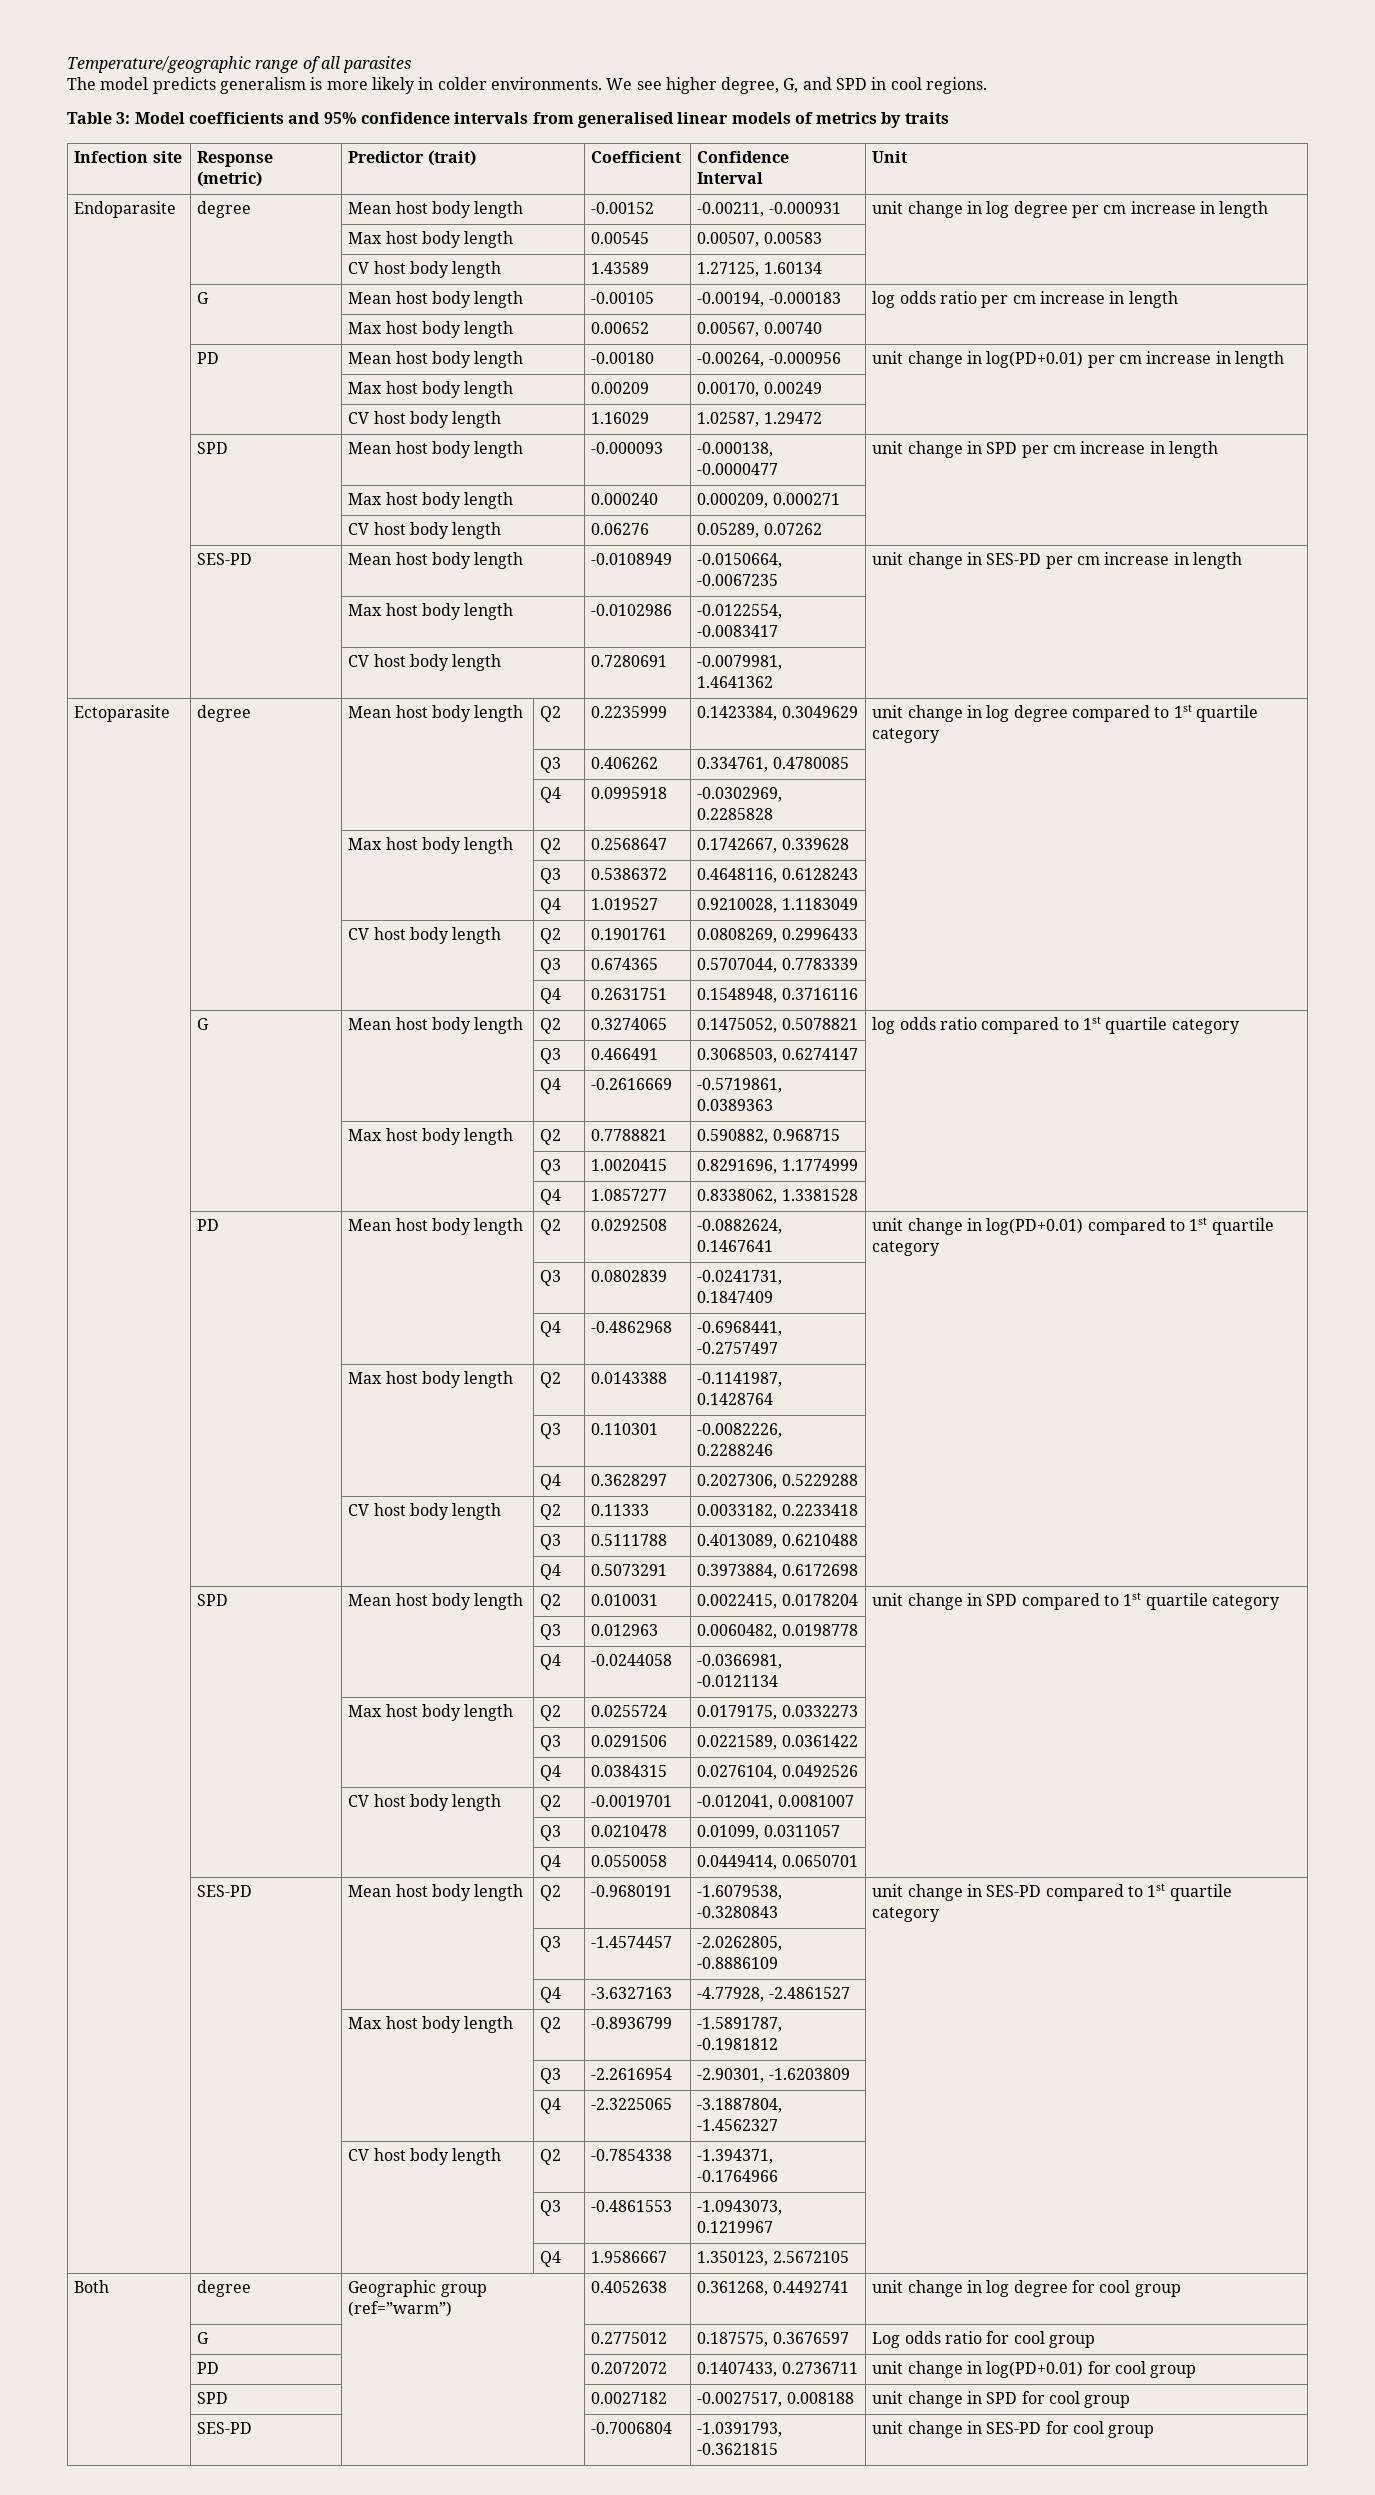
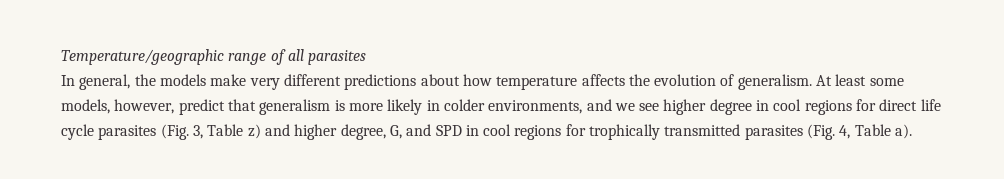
- The model predicts generalism is more likely in colder environments. We see higher degree, G, and SPD in cool regions.
- Table 3: Model coefficients and 95% confidence intervals from generalised linear models of metrics by traits
- Infection site | Response (metric) | Predictor (trait) | Coefficient | Confidence Interval | Unit
- Endoparasite | degree | Mean host body length | -0.00152 | -0.00211, -0.000931 | unit change in log degree per cm increase in length
- | | Max host body length | 0.00545 | 0.00507, 0.00583 |
- | | CV host body length | 1.43589 | 1.27125, 1.60134 |
- | G | Mean host body length | -0.00105 | -0.00194, -0.000183 | log odds ratio per cm increase in length
- | | Max host body length | 0.00652 | 0.00567, 0.00740 |
- | PD | Mean host body length | -0.00180 | -0.00264, -0.000956 | unit change in log(PD+0.01) per cm increase in length
- | | Max host body length | 0.00209 | 0.00170, 0.00249 |
- | | CV host body length | 1.16029 | 1.02587, 1.29472 |
- | SPD | Mean host body length | -0.000093 | -0.000138, -0.0000477 | unit change in SPD per cm increase in length
- | | Max host body length | 0.000240 | 0.000209, 0.000271 |
- | | CV host body length | 0.06276 | 0.05289, 0.07262 |
- | SES-PD | Mean host body length | -0.0108949 | -0.0150664, -0.0067235 | unit change in SES-PD per cm increase in length
- | | Max host body length | -0.0102986 | -0.0122554, -0.0083417 |
- | | CV host body length | 0.7280691 | -0.0079981, 1.4641362 |
- Ectoparasite | degree | Mean host body length | Q2 | 0.2235999 | 0.1423384, 0.3049629 | unit change in log degree compared to 1st quartile category
- | | | Q3 | 0.406262 | 0.334761, 0.4780085 |
- | | | Q4 | 0.0995918 | -0.0302969, 0.2285828 |
- | | Max host body length | Q2 | 0.2568647 | 0.1742667, 0.339628 |
- | | | Q3 | 0.5386372 | 0.4648116, 0.6128243 |
- | | | Q4 | 1.019527 | 0.9210028, 1.1183049 |
- | | CV host body length | Q2 | 0.1901761 | 0.0808269, 0.2996433 |
- | | | Q3 | 0.674365 | 0.5707044, 0.7783339 |
- | | | Q4 | 0.2631751 | 0.1548948, 0.3716116 |
- | G | Mean host body length | Q2 | 0.3274065 | 0.1475052, 0.5078821 | log odds ratio compared to 1st quartile category
- | | | Q3 | 0.466491 | 0.3068503, 0.6274147 |
- | | | Q4 | -0.2616669 | -0.5719861, 0.0389363 |
- | | Max host body length | Q2 | 0.7788821 | 0.590882, 0.968715 |
- | | | Q3 | 1.0020415 | 0.8291696, 1.1774999 |
- | | | Q4 | 1.0857277 | 0.8338062, 1.3381528 |
- | PD | Mean host body length | Q2 | 0.0292508 | -0.0882624, 0.1467641 | unit change in log(PD+0.01) compared to 1st quartile category
- | | | Q3 | 0.0802839 | -0.0241731, 0.1847409 |
- | | | Q4 | -0.4862968 | -0.6968441, -0.2757497 |
- | | Max host body length | Q2 | 0.0143388 | -0.1141987, 0.1428764 |
- | | | Q3 | 0.110301 | -0.0082226, 0.2288246 |
- | | | Q4 | 0.3628297 | 0.2027306, 0.5229288 |
- | | CV host body length | Q2 | 0.11333 | 0.0033182, 0.2233418 |
- | | | Q3 | 0.5111788 | 0.4013089, 0.6210488 |
- | | | Q4 | 0.5073291 | 0.3973884, 0.6172698 |
- | SPD | Mean host body length | Q2 | 0.010031 | 0.0022415, 0.0178204 | unit change in SPD compared to 1st quartile category
- | | | Q3 | 0.012963 | 0.0060482, 0.0198778 |
- | | | Q4 | -0.0244058 | -0.0366981, -0.0121134 |
- | | Max host body length | Q2 | 0.0255724 | 0.0179175, 0.0332273 |
- | | | Q3 | 0.0291506 | 0.0221589, 0.0361422 |
- | | | Q4 | 0.0384315 | 0.0276104, 0.0492526 |
- | | CV host body length | Q2 | -0.0019701 | -0.012041, 0.0081007 |
- | | | Q3 | 0.0210478 | 0.01099, 0.0311057 |
- | | | Q4 | 0.0550058 | 0.0449414, 0.0650701 |
- | SES-PD | Mean host body length | Q2 | -0.9680191 | -1.6079538, -0.3280843 | unit change in SES-PD compared to 1st quartile category
- | | | Q3 | -1.4574457 | -2.0262805, -0.8886109 |
- | | | Q4 | -3.6327163 | -4.77928, -2.4861527 |
- | | Max host body length | Q2 | -0.8936799 | -1.5891787, -0.1981812 |
- | | | Q3 | -2.2616954 | -2.90301, -1.6203809 |
- | | | Q4 | -2.3225065 | -3.1887804, -1.4562327 |
- | | CV host body length | Q2 | -0.7854338 | -1.394371, -0.1764966 |
- | | | Q3 | -0.4861553 | -1.0943073, 0.1219967 |
- | | | Q4 | 1.9586667 | 1.350123, 2.5672105 |
- Both | degree | Geographic group (ref=”warm”) | 0.4052638 | 0.361268, 0.4492741 | unit change in log degree for cool group
- | G | | 0.2775012 | 0.187575, 0.3676597 | Log odds ratio for cool group
- | PD | | 0.2072072 | 0.1407433, 0.2736711 | unit change in log(PD+0.01) for cool group
- | SPD | | 0.0027182 | -0.0027517, 0.008188 | unit change in SPD for cool group
- | SES-PD | | -0.7006804 | -1.0391793, -0.3621815 | unit change in SES-PD for cool group
+ In general, the models make very different predictions about how temperature affects the evolution of generalism. At least some models, however, predict that generalism is more likely in colder environments, and we see higher degree in cool regions for direct life cycle parasites (Fig. 3, Table z) and higher degree, G, and SPD in cool regions for trophically transmitted parasites (Fig. 4, Table a).

